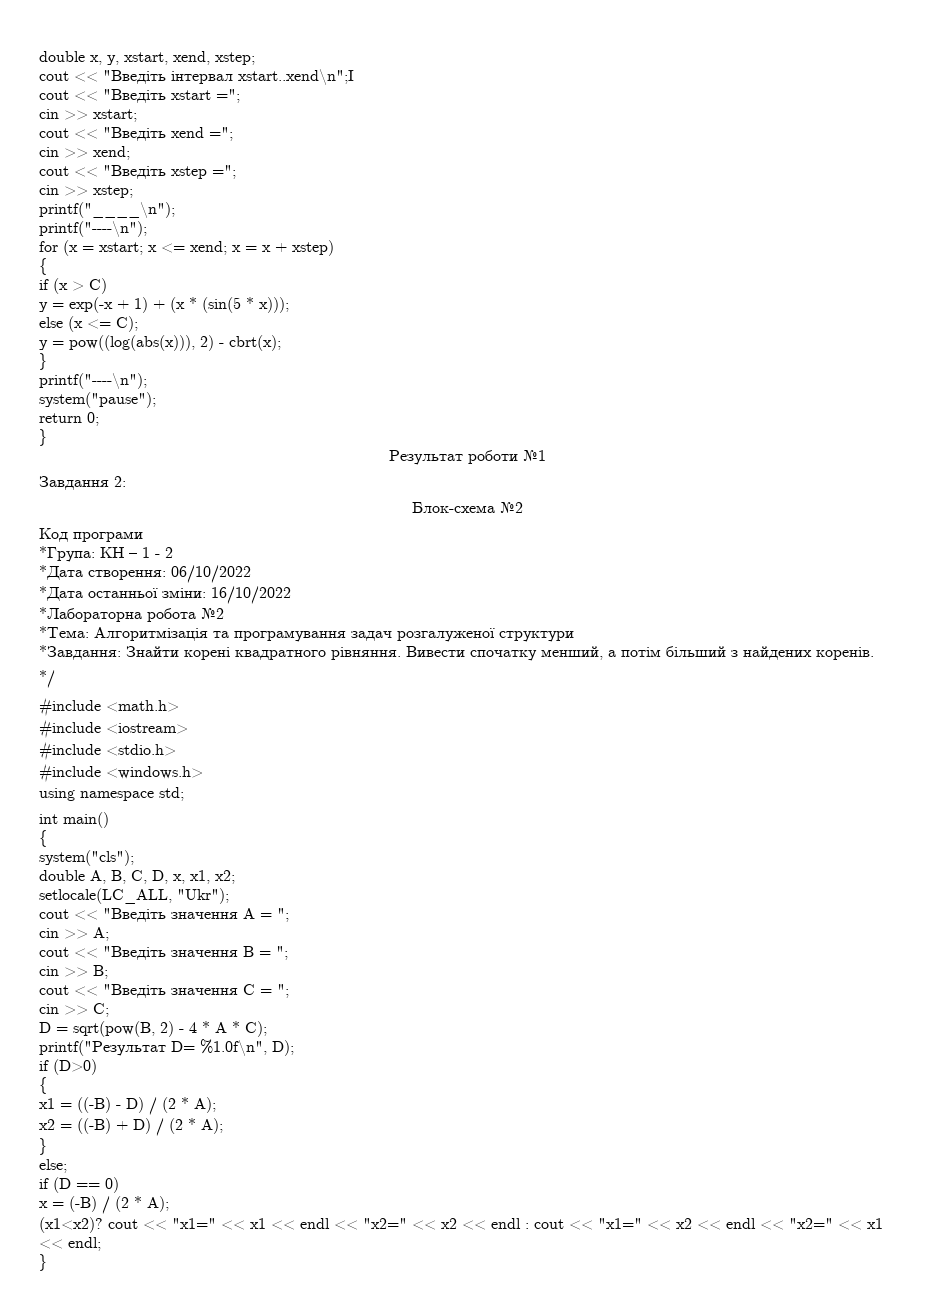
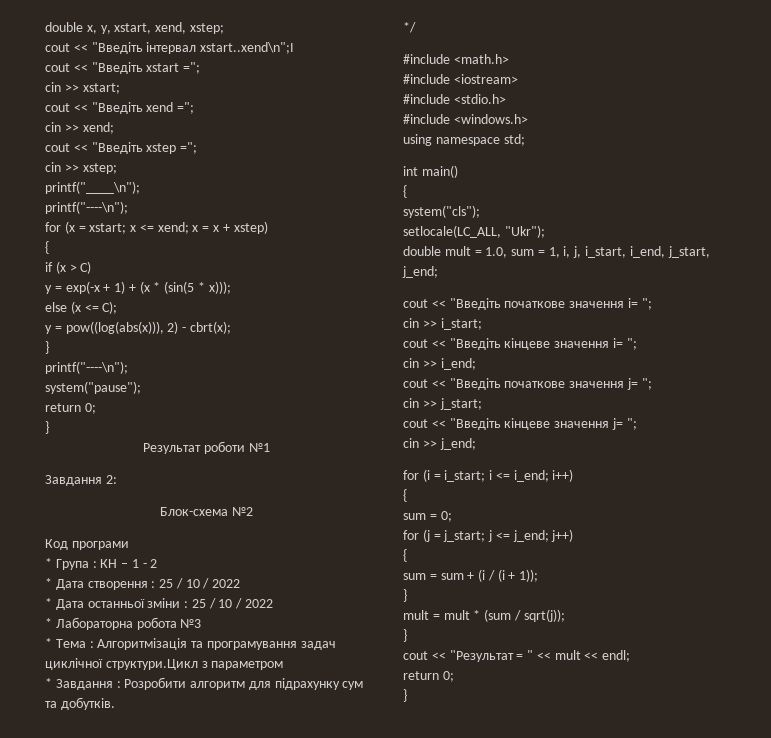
- *Група: КН – 1 - 2
+ * Група : КН – 1 - 2
- *Дата створення: 06/10/2022
- *Дата останньої зміни: 16/10/2022
- *Лабораторна робота №2
- *Тема: Алгоритмізація та програмування задач розгалуженої структури
- *Завдання: Знайти корені квадратного рівняння. Вивести спочатку менший, а потім більший з найдених коренів.
+ * Дата створення : 25 / 10 / 2022
+ * Дата останньої зміни : 25 / 10 / 2022
+ * Лабораторна робота №3
+ * Тема : Алгоритмізація та програмування задач циклічної структури.Цикл з параметром
+ * Завдання : Розробити алгоритм для підрахунку сум та добутків.
- double A, B, C, D, x, x1, x2;
  setlocale(LC_ALL, "Ukr");
- cout << "Введіть значення A = ";
- cin >> A;
- cout << "Введіть значення B = ";
- cin >> B;
- cout << "Введіть значення C = ";
- cin >> C;
- D = sqrt(pow(B, 2) - 4 * A * C);
- printf("Результат D= %1.0f\n", D);
- if (D>0)
+ double mult = 1.0, sum = 1, i, j, i_start, i_end, j_start, j_end;
+ cout << "Введіть початкове значення i= ";
+ cin >> i_start;
+ cout << "Введіть кінцеве значення i= ";
+ cin >> i_end;
+ cout << "Введіть початкове значення j= ";
+ cin >> j_start;
+ cout << "Введіть кінцеве значення j= ";
+ cin >> j_end;
+ for (i = i_start; i <= i_end; i++)
  {
- x1 = ((-B) - D) / (2 * A);
- x2 = ((-B) + D) / (2 * A);
+ sum = 0;
+ for (j = j_start; j <= j_end; j++)
+ {
+ sum = sum + (i / (i + 1));
  }
- else;
- if (D == 0)
- x = (-B) / (2 * A);
- (x1<x2)? cout << "x1=" << x1 << endl << "x2=" << x2 << endl : cout << "x1=" << x2 << endl << "x2=" << x1 << endl;
+ mult = mult * (sum / sqrt(j));
+ }
+ cout << "Результат = " << mult << endl;
+ return 0;

